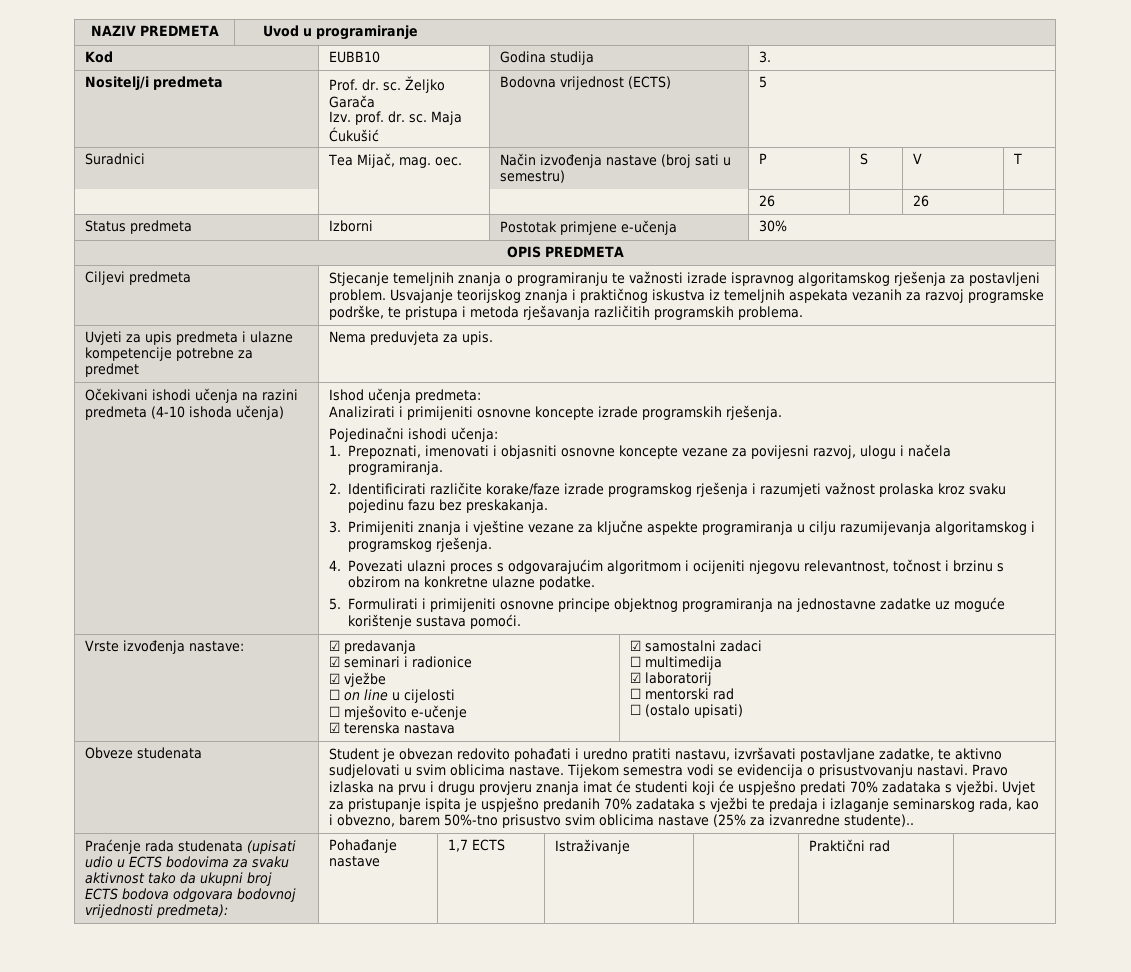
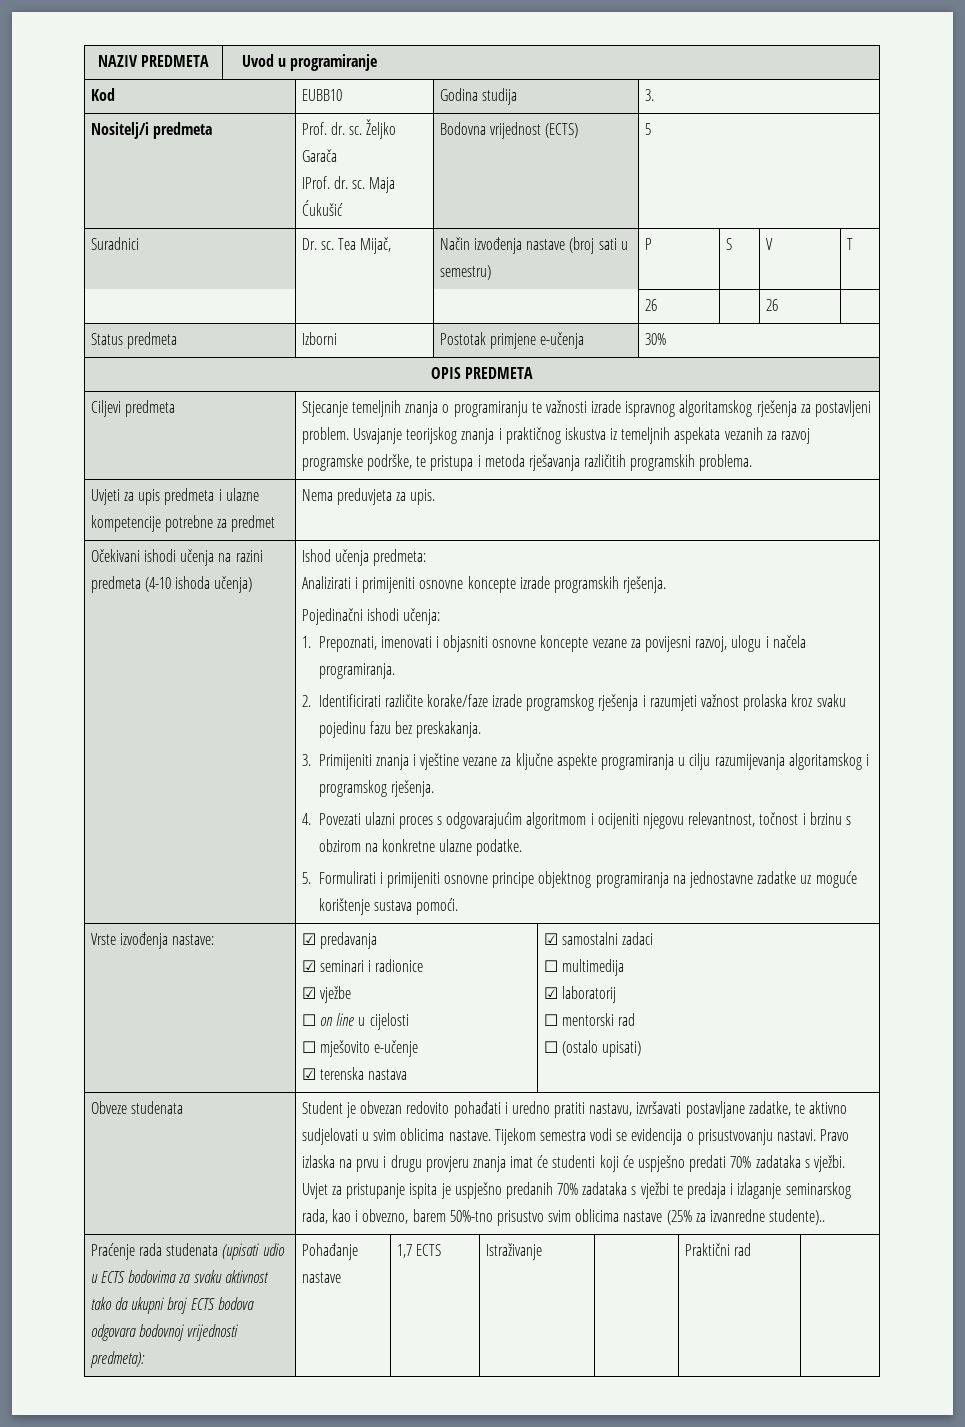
  Nositelj/i predmeta | Prof. dr. sc. Željko Garača
- Izv. prof. dr. sc. Maja Ćukušić | Bodovna vrijednost (ECTS) | 5
+ IProf. dr. sc. Maja Ćukušić | Bodovna vrijednost (ECTS) | 5
- Suradnici | Tea Mijač, mag. oec. | Način izvođenja nastave (broj sati u semestru) | P | S | V | T
+ Suradnici | Dr. sc. Tea Mijač, | Način izvođenja nastave (broj sati u semestru) | P | S | V | T

